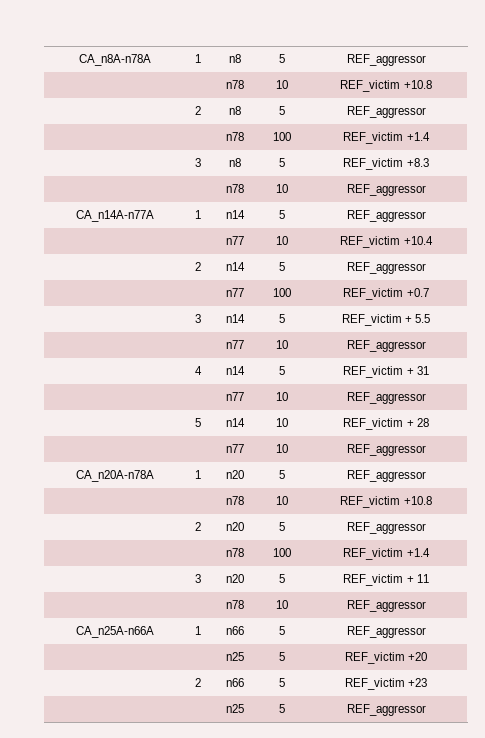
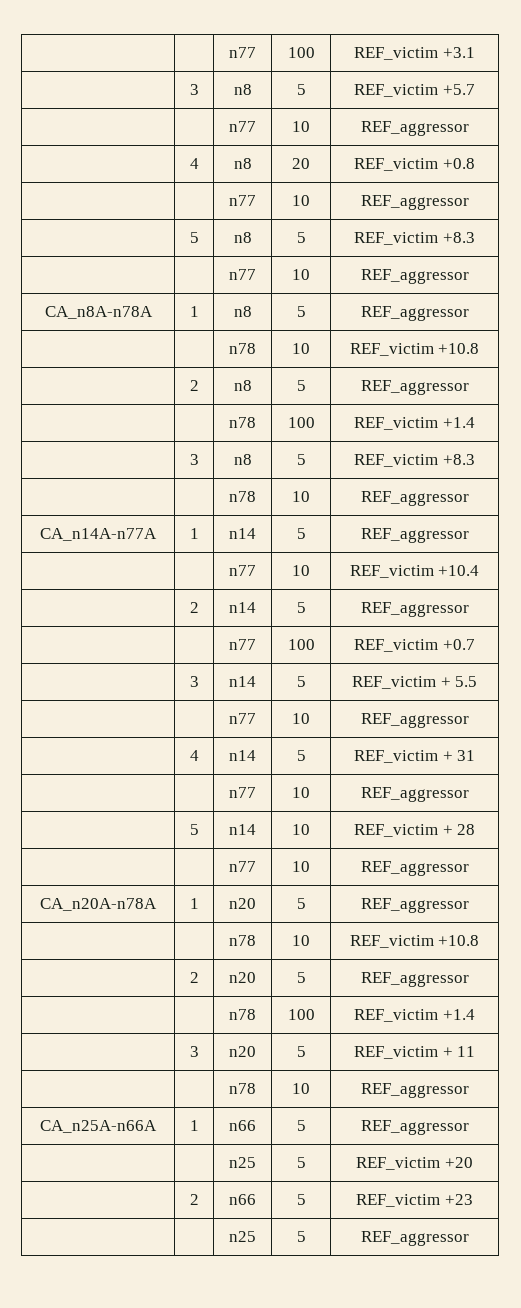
+ | | n77 | 100 | REF_victim +3.1
+ | 3 | n8 | 5 | REF_victim +5.7
+ | | n77 | 10 | REF_aggressor
+ | 4 | n8 | 20 | REF_victim +0.8
+ | | n77 | 10 | REF_aggressor
+ | 5 | n8 | 5 | REF_victim +8.3
+ | | n77 | 10 | REF_aggressor

